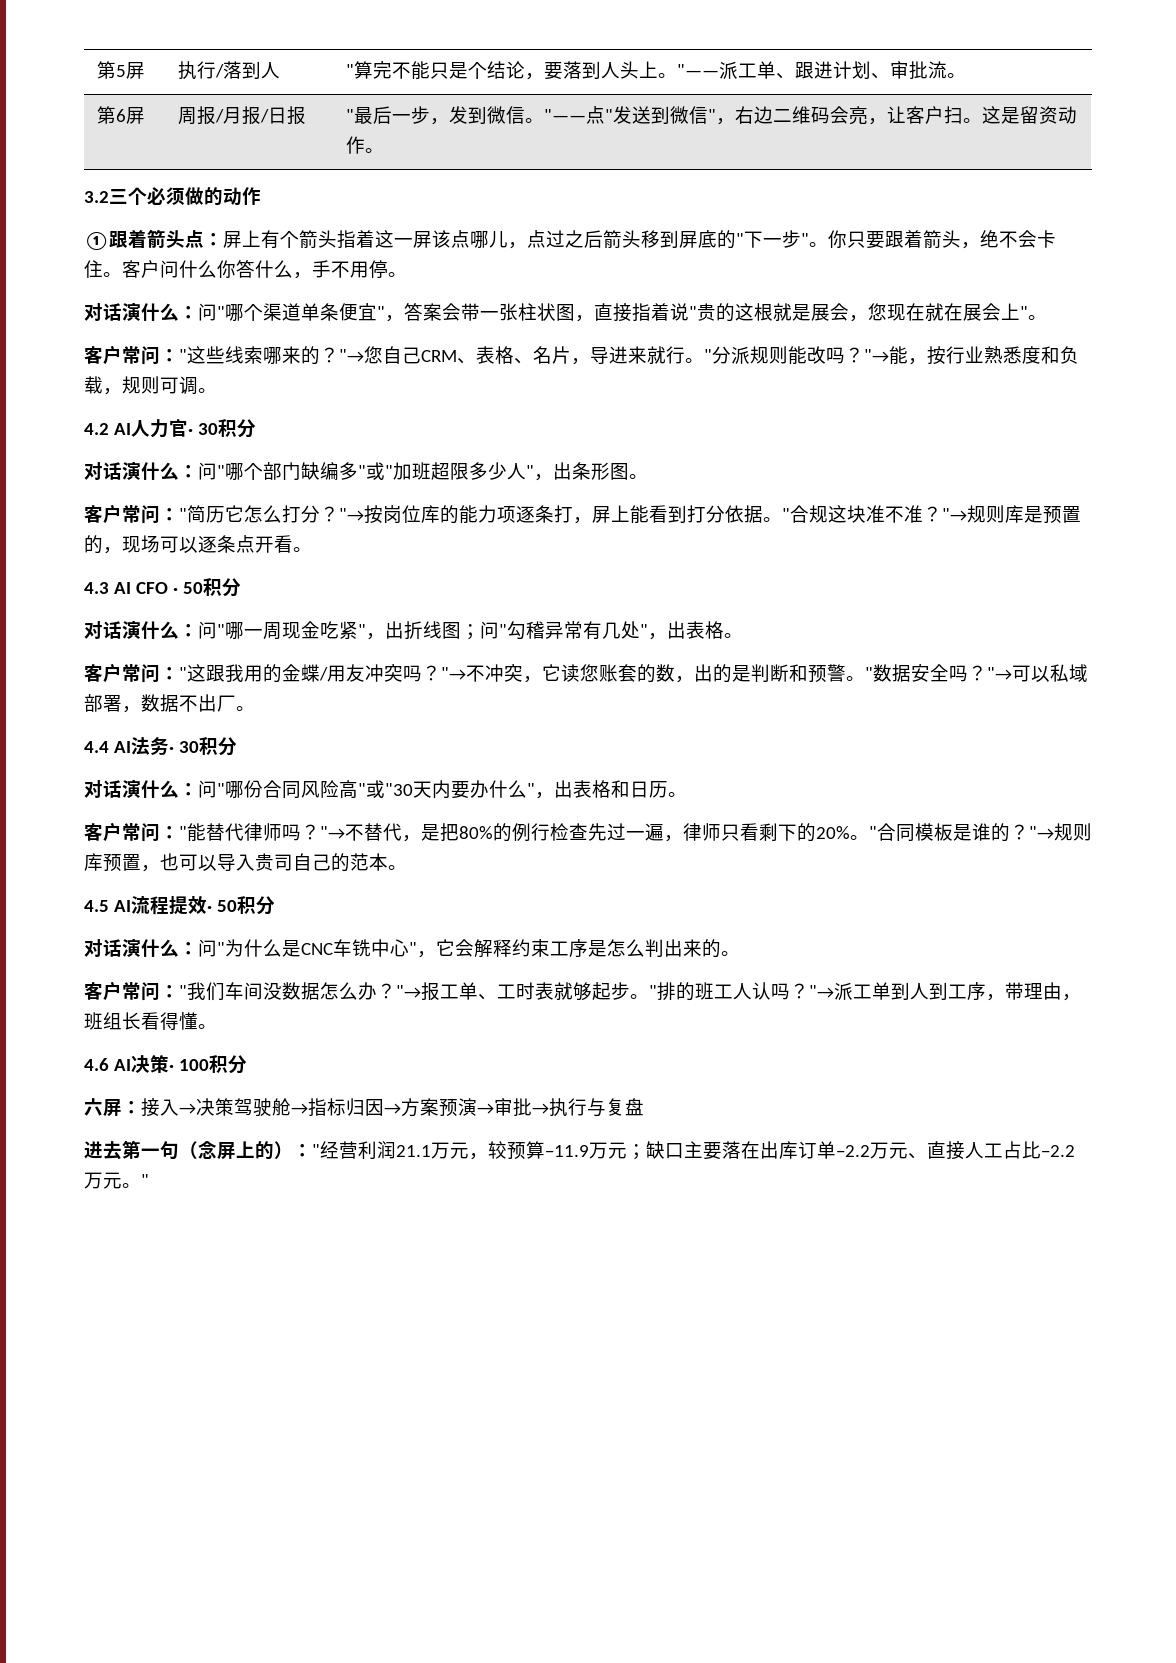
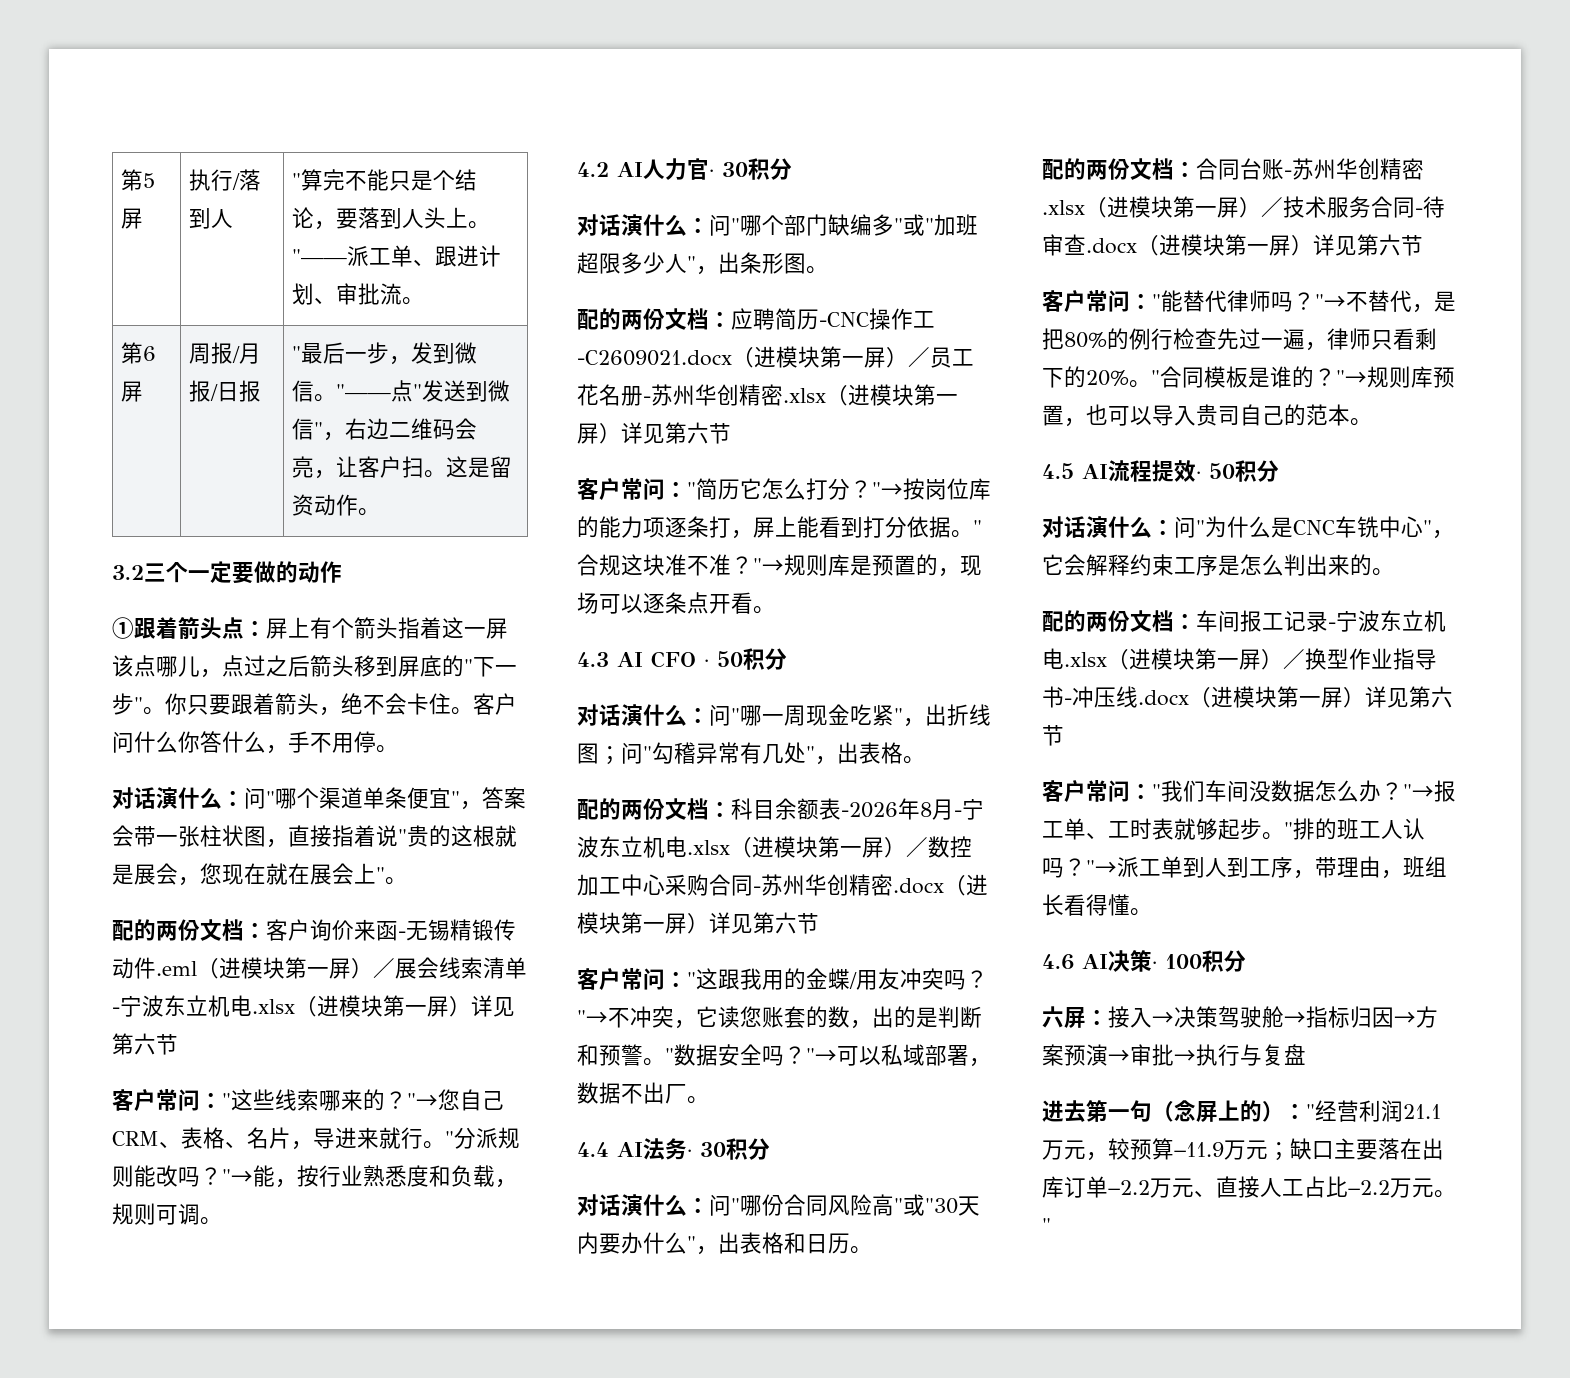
- 3.2三个必须做的动作
+ 3.2三个一定要做的动作
+ 配的两份文档：客户询价来函-无锡精锻传动件.eml（进模块第一屏）／展会线索清单-宁波东立机电.xlsx（进模块第一屏）详见第六节
+ 配的两份文档：应聘简历-CNC操作工-C2609021.docx（进模块第一屏）／员工花名册-苏州华创精密.xlsx（进模块第一屏）详见第六节
+ 配的两份文档：科目余额表-2026年8月-宁波东立机电.xlsx（进模块第一屏）／数控加工中心采购合同-苏州华创精密.docx（进模块第一屏）详见第六节
+ 配的两份文档：合同台账-苏州华创精密.xlsx（进模块第一屏）／技术服务合同-待审查.docx（进模块第一屏）详见第六节
+ 配的两份文档：车间报工记录-宁波东立机电.xlsx（进模块第一屏）／换型作业指导书-冲压线.docx（进模块第一屏）详见第六节

